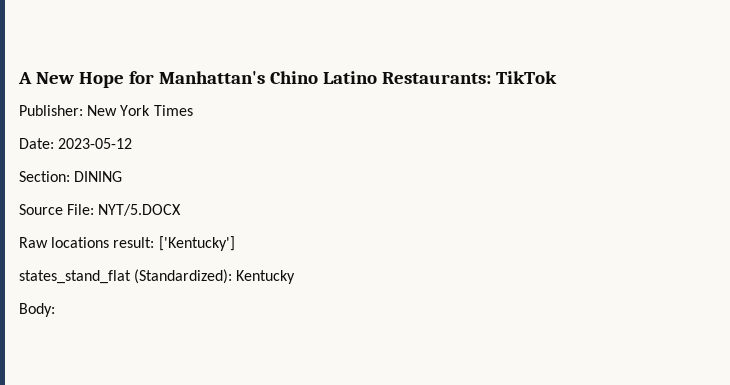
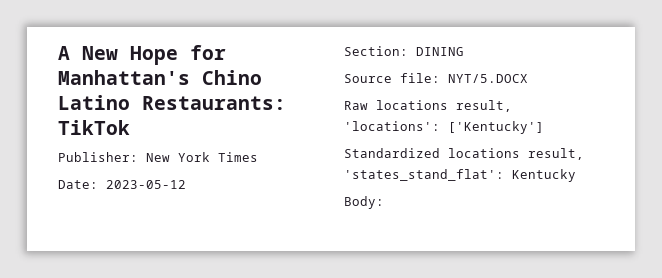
- Source File: NYT/5.DOCX
+ Source file: NYT/5.DOCX
- Raw locations result: ['Kentucky']
+ Raw locations result, 'locations': ['Kentucky']
- states_stand_flat (Standardized): Kentucky
+ Standardized locations result, 'states_stand_flat': Kentucky

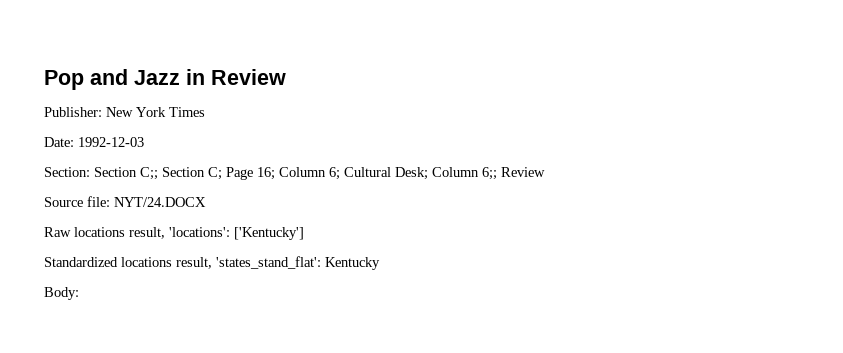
- A New Hope for Manhattan's Chino Latino Restaurants: TikTok
+ Pop and Jazz in Review
- Date: 2023-05-12
+ Date: 1992-12-03
- Section: DINING
+ Section: Section C;; Section C; Page 16; Column 6; Cultural Desk; Column 6;; Review
- Source file: NYT/5.DOCX
+ Source file: NYT/24.DOCX

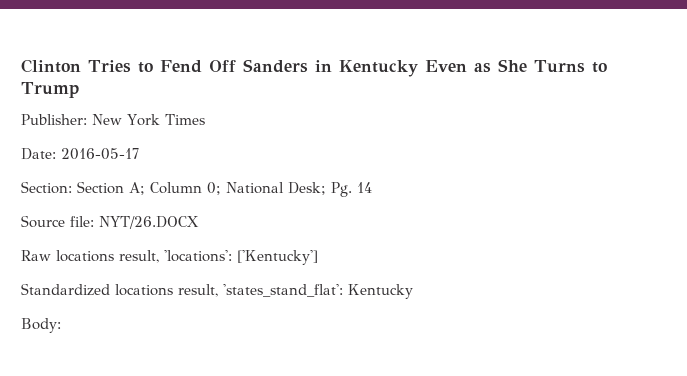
- Pop and Jazz in Review
+ Clinton Tries to Fend Off Sanders in Kentucky Even as She Turns to Trump
- Date: 1992-12-03
+ Date: 2016-05-17
- Section: Section C;; Section C; Page 16; Column 6; Cultural Desk; Column 6;; Review
+ Section: Section A; Column 0; National Desk; Pg. 14
- Source file: NYT/24.DOCX
+ Source file: NYT/26.DOCX

